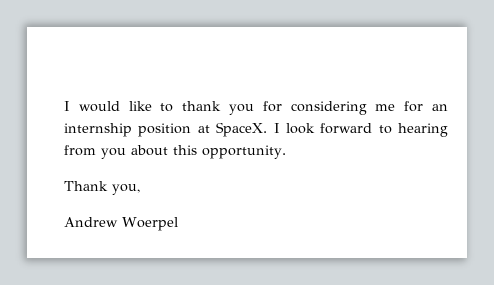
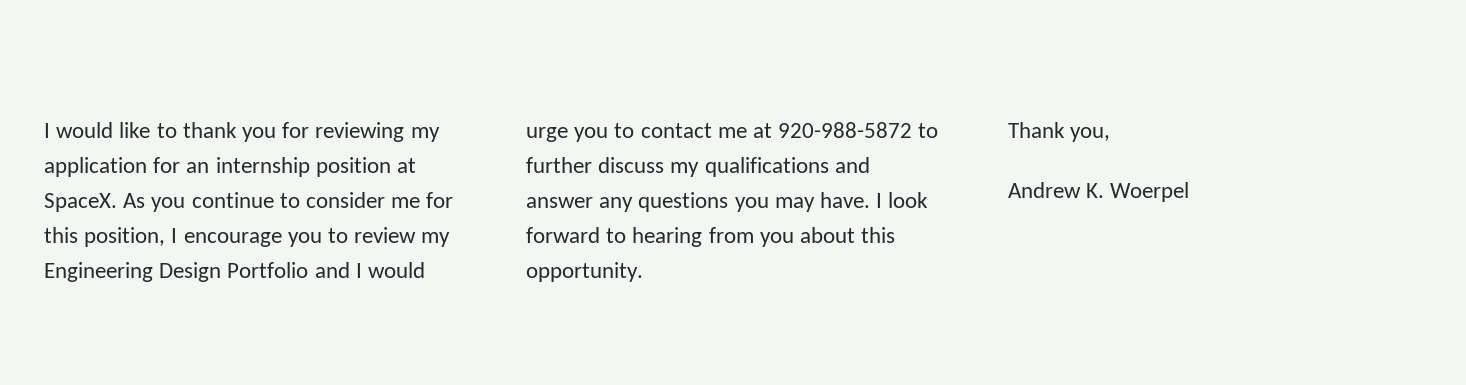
- I would like to thank you for considering me for an internship position at SpaceX.
+ I would like to thank you for reviewing my application for an internship position at SpaceX.
+ As you continue to consider me for this position, I encourage you to review my Engineering Design Portfolio and I would urge you to contact me at 920-988-5872 to further discuss my qualifications and answer any questions you may have.
- Andrew Woerpel
+ Andrew K. Woerpel

